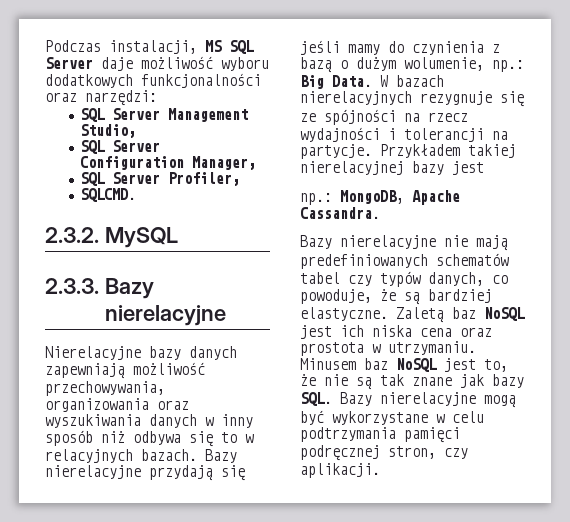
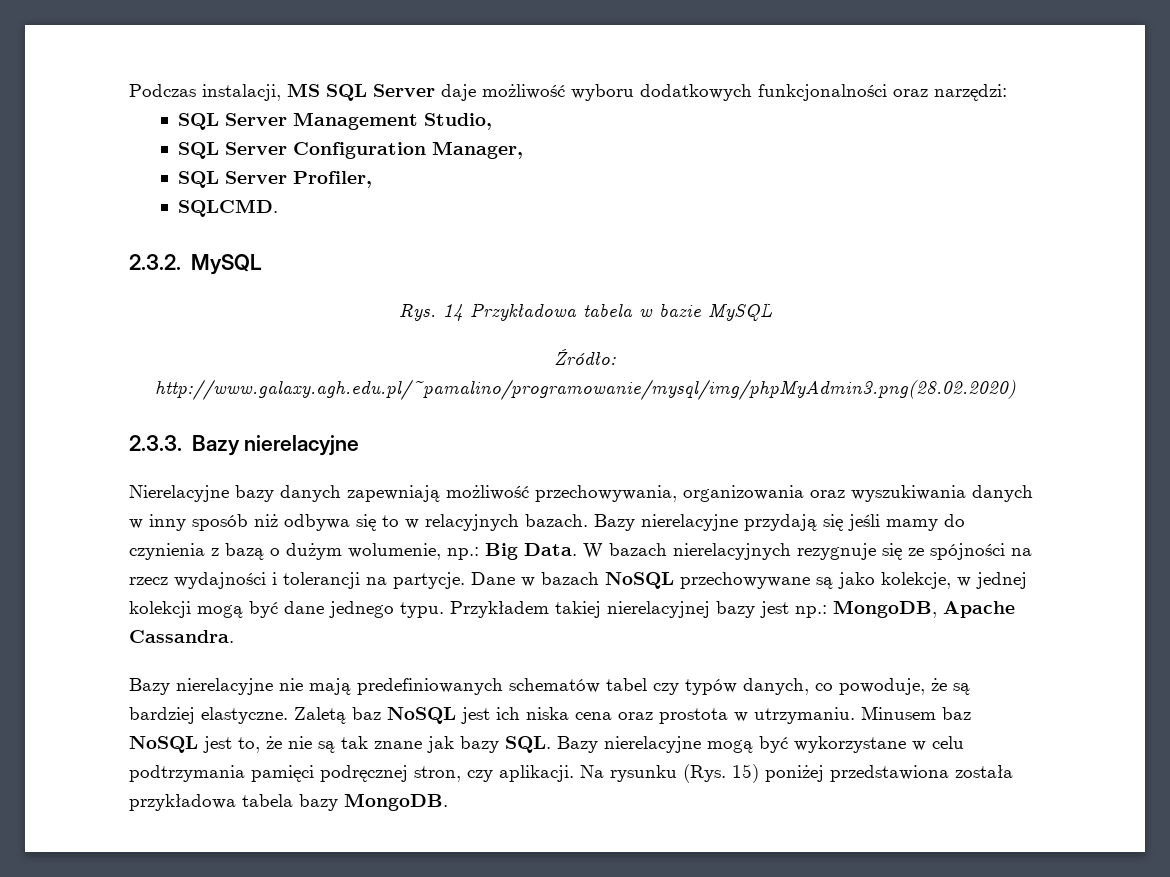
+ Rys. 14 Przykładowa tabela w bazie MySQL
+ Źródło: http://www.galaxy.agh.edu.pl/~pamalino/programowanie/mysql/img/phpMyAdmin3.png(28.02.2020)
+ Dane w bazach NoSQL przechowywane są jako kolekcje, w jednej kolekcji mogą być dane jednego typu.
- Przykładem takiej nierelacyjnej bazy jest
- np.: MongoDB, Apache Cassandra.
+ Przykładem takiej nierelacyjnej bazy jest np.: MongoDB, Apache Cassandra.
+ Na rysunku (Rys. 15) poniżej przedstawiona została przykładowa tabela bazy MongoDB.

